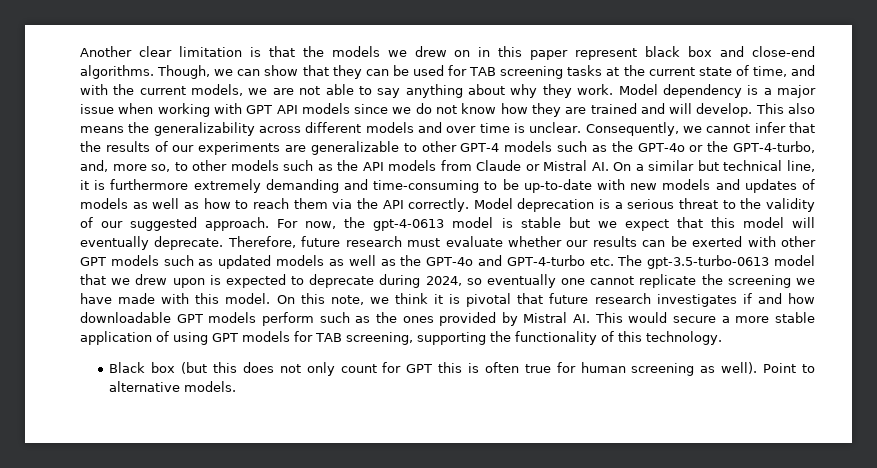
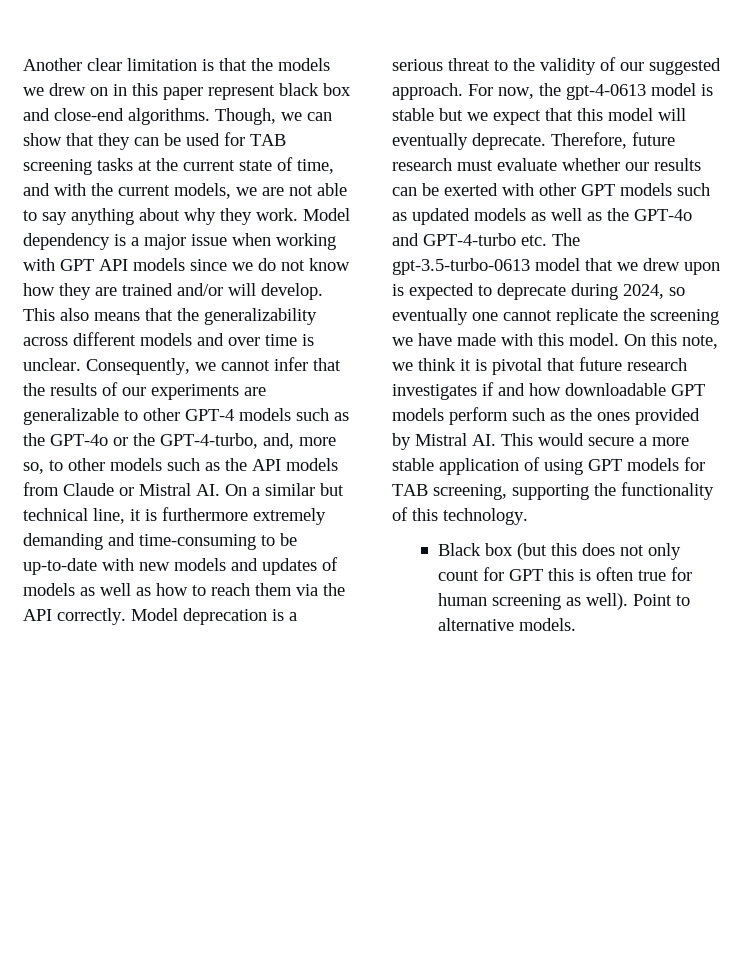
- Model dependency is a major issue when working with GPT API models since we do not know how they are trained and will develop.
+ Model dependency is a major issue when working with GPT API models since we do not know how they are trained and/or will develop.
- This also means the generalizability across different models and over time is unclear.
+ This also means that the generalizability across different models and over time is unclear.

